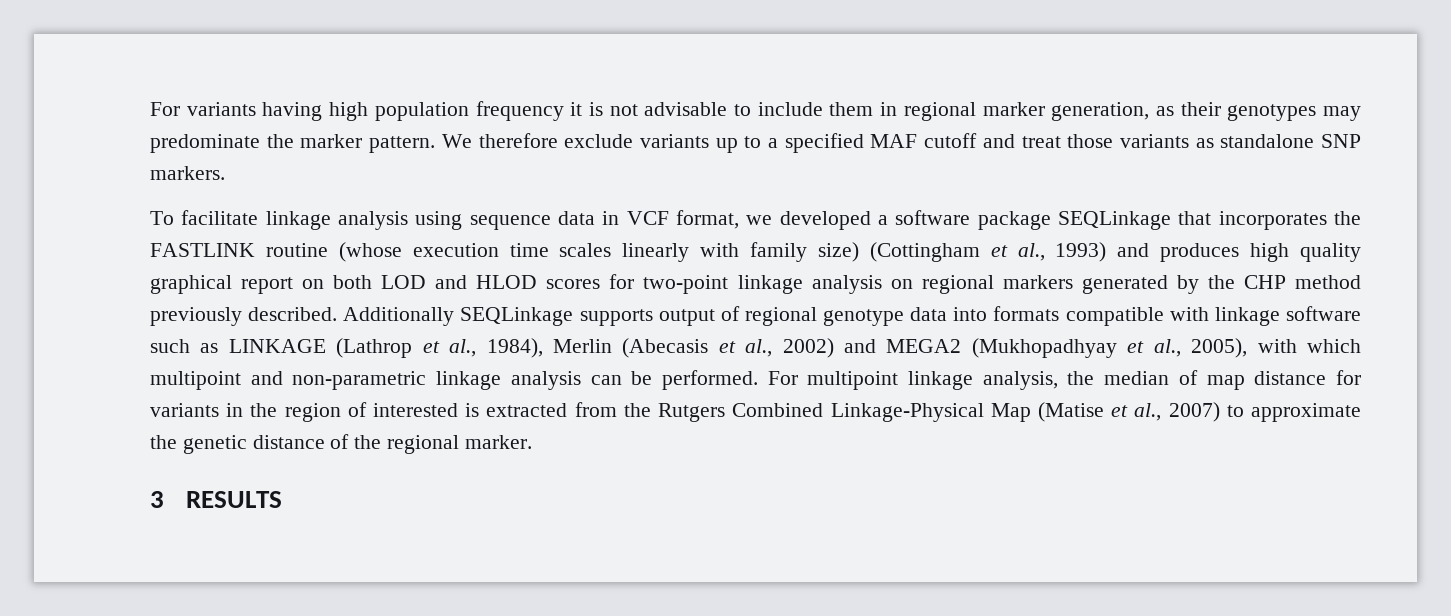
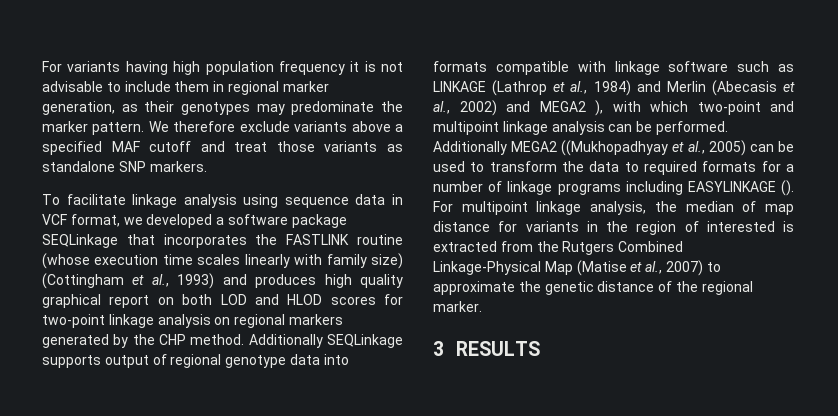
- We therefore exclude variants up to a specified MAF cutoff and treat those variants as standalone SNP markers.
+ We therefore exclude variants above a specified MAF cutoff and treat those variants as standalone SNP markers.
- To facilitate linkage analysis using sequence data in VCF format, we developed a software package SEQLinkage that incorporates the FASTLINK routine (whose execution time scales linearly with family size) (Cottingham et al., 1993) and produces high quality graphical report on both LOD and HLOD scores for two-point linkage analysis on regional markers generated by the CHP method previously described.
+ To facilitate linkage analysis using sequence data in VCF format, we developed a software package SEQLinkage that incorporates the FASTLINK routine (whose execution time scales linearly with family size) (Cottingham et al., 1993) and produces high quality graphical report on both LOD and HLOD scores for two-point linkage analysis on regional markers generated by the CHP method.
- Additionally SEQLinkage supports output of regional genotype data into formats compatible with linkage software such as LINKAGE (Lathrop et al., 1984), Merlin (Abecasis et al., 2002) and MEGA2 (Mukhopadhyay et al., 2005), with which multipoint and non-parametric linkage analysis can be performed.
+ Additionally SEQLinkage supports output of regional genotype data into formats compatible with linkage software such as LINKAGE (Lathrop et al., 1984) and Merlin (Abecasis et al., 2002) and MEGA2 ), with which two-point and multipoint linkage analysis can be performed.
+ Additionally MEGA2 ((Mukhopadhyay et al., 2005) can be used to transform the data to required formats for a number of linkage programs including EASYLINKAGE ().

